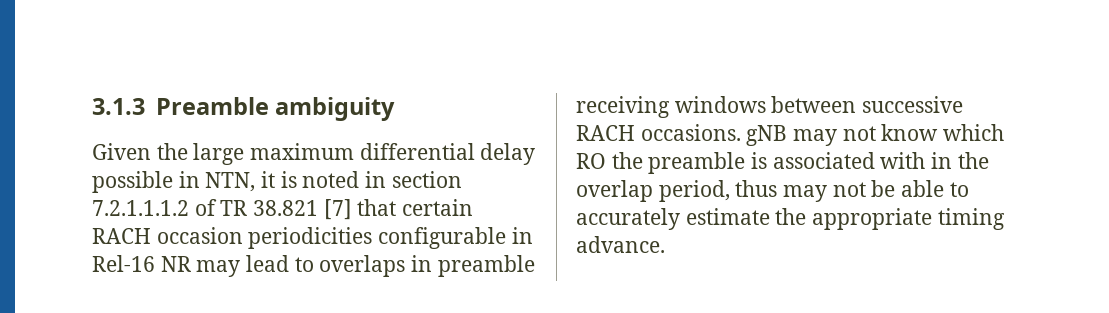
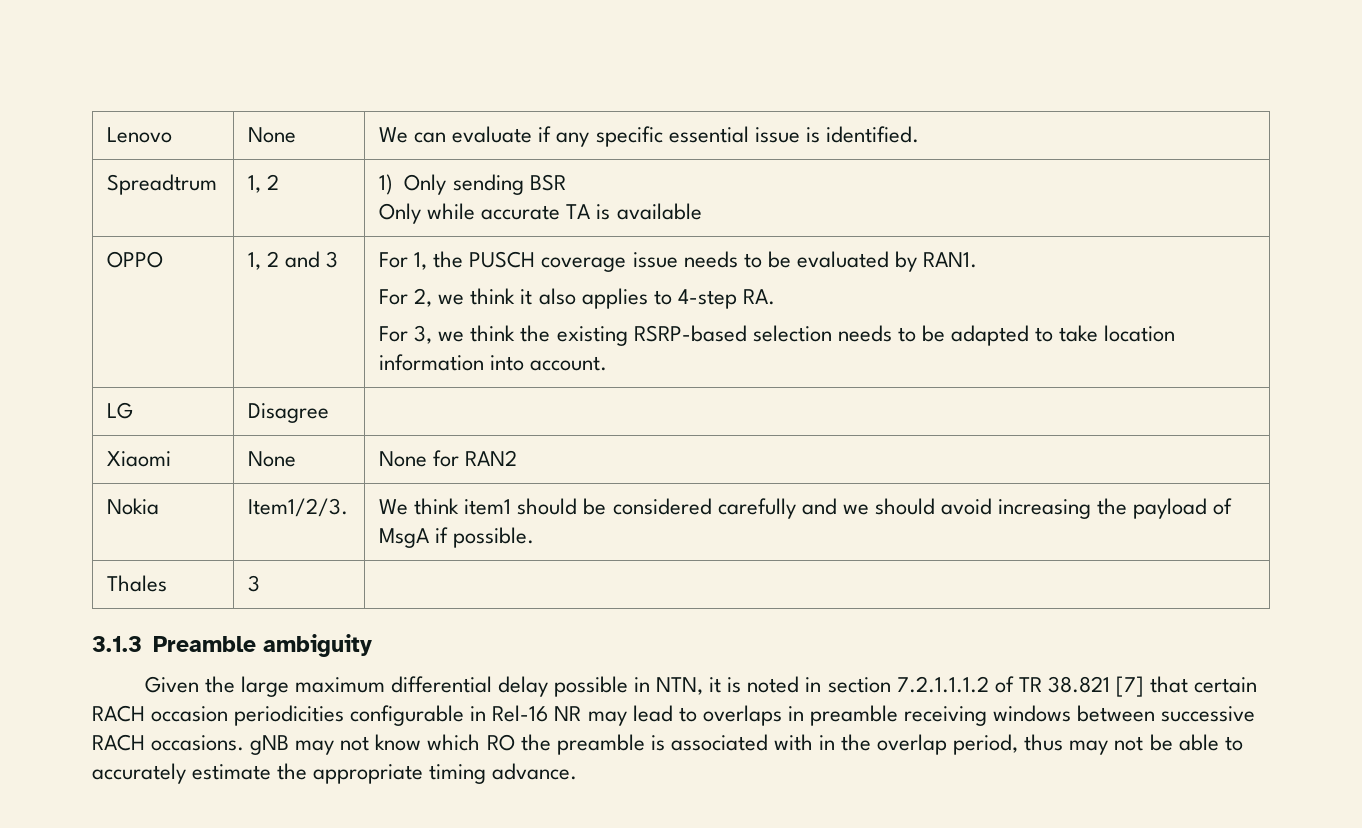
+ Lenovo | None | We can evaluate if any specific essential issue is identified.
+ Spreadtrum | 1, 2 | 1) Only sending BSR
+ Only while accurate TA is available
+ OPPO | 1, 2 and 3 | For 1, the PUSCH coverage issue needs to be evaluated by RAN1.
+ For 2, we think it also applies to 4-step RA.
+ For 3, we think the existing RSRP-based selection needs to be adapted to take location information into account.
+ LG | Disagree |
+ Xiaomi | None | None for RAN2
+ Nokia | Item1/2/3. | We think item1 should be considered carefully and we should avoid increasing the payload of MsgA if possible.
+ Thales | 3 |

